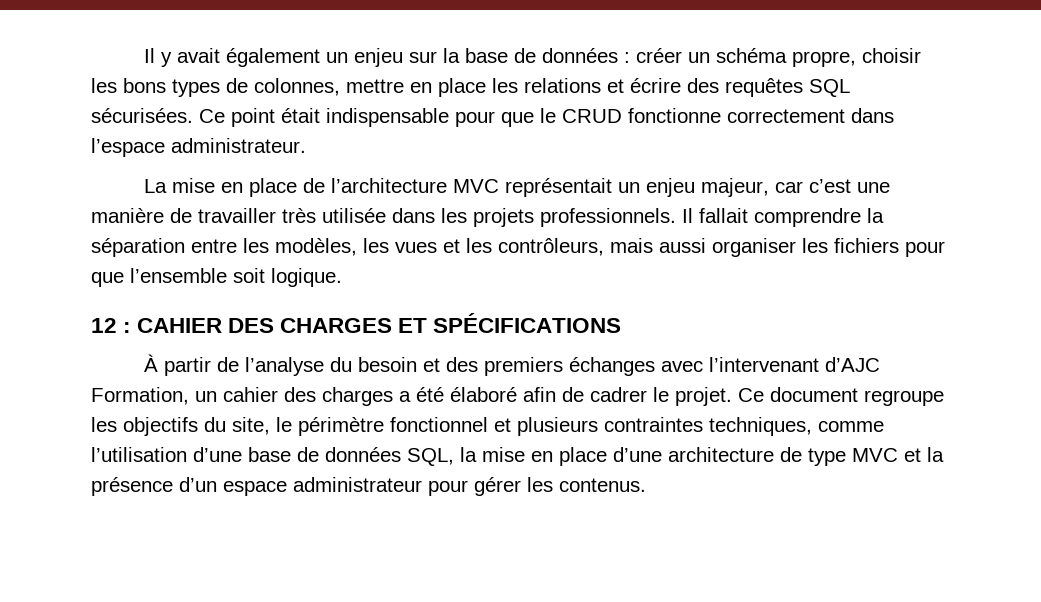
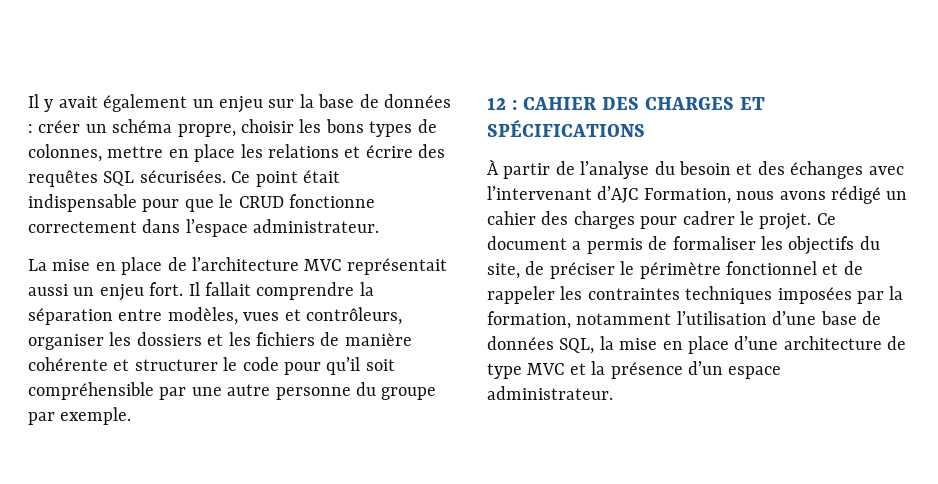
- La mise en place de l’architecture MVC représentait un enjeu majeur, car c’est une manière de travailler très utilisée dans les projets professionnels.
+ La mise en place de l’architecture MVC représentait aussi un enjeu fort.
- Il fallait comprendre la séparation entre les modèles, les vues et les contrôleurs, mais aussi organiser les fichiers pour que l’ensemble soit logique.
+ Il fallait comprendre la séparation entre modèles, vues et contrôleurs, organiser les dossiers et les fichiers de manière cohérente et structurer le code pour qu’il soit compréhensible par une autre personne du groupe par exemple.
- À partir de l’analyse du besoin et des premiers échanges avec l’intervenant d’AJC Formation, un cahier des charges a été élaboré afin de cadrer le projet.
+ À partir de l’analyse du besoin et des échanges avec l’intervenant d’AJC Formation, nous avons rédigé un cahier des charges pour cadrer le projet.
- Ce document regroupe les objectifs du site, le périmètre fonctionnel et plusieurs contraintes techniques, comme l’utilisation d’une base de données SQL, la mise en place d’une architecture de type MVC et la présence d’un espace administrateur pour gérer les contenus.
+ Ce document a permis de formaliser les objectifs du site, de préciser le périmètre fonctionnel et de rappeler les contraintes techniques imposées par la formation, notamment l’utilisation d’une base de données SQL, la mise en place d’une architecture de type MVC et la présence d’un espace administrateur.

